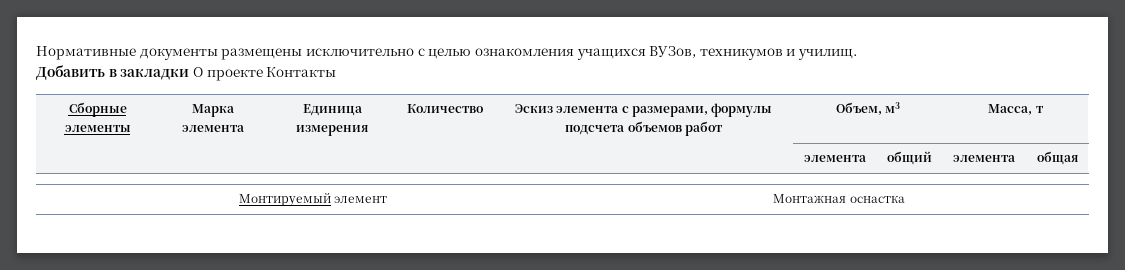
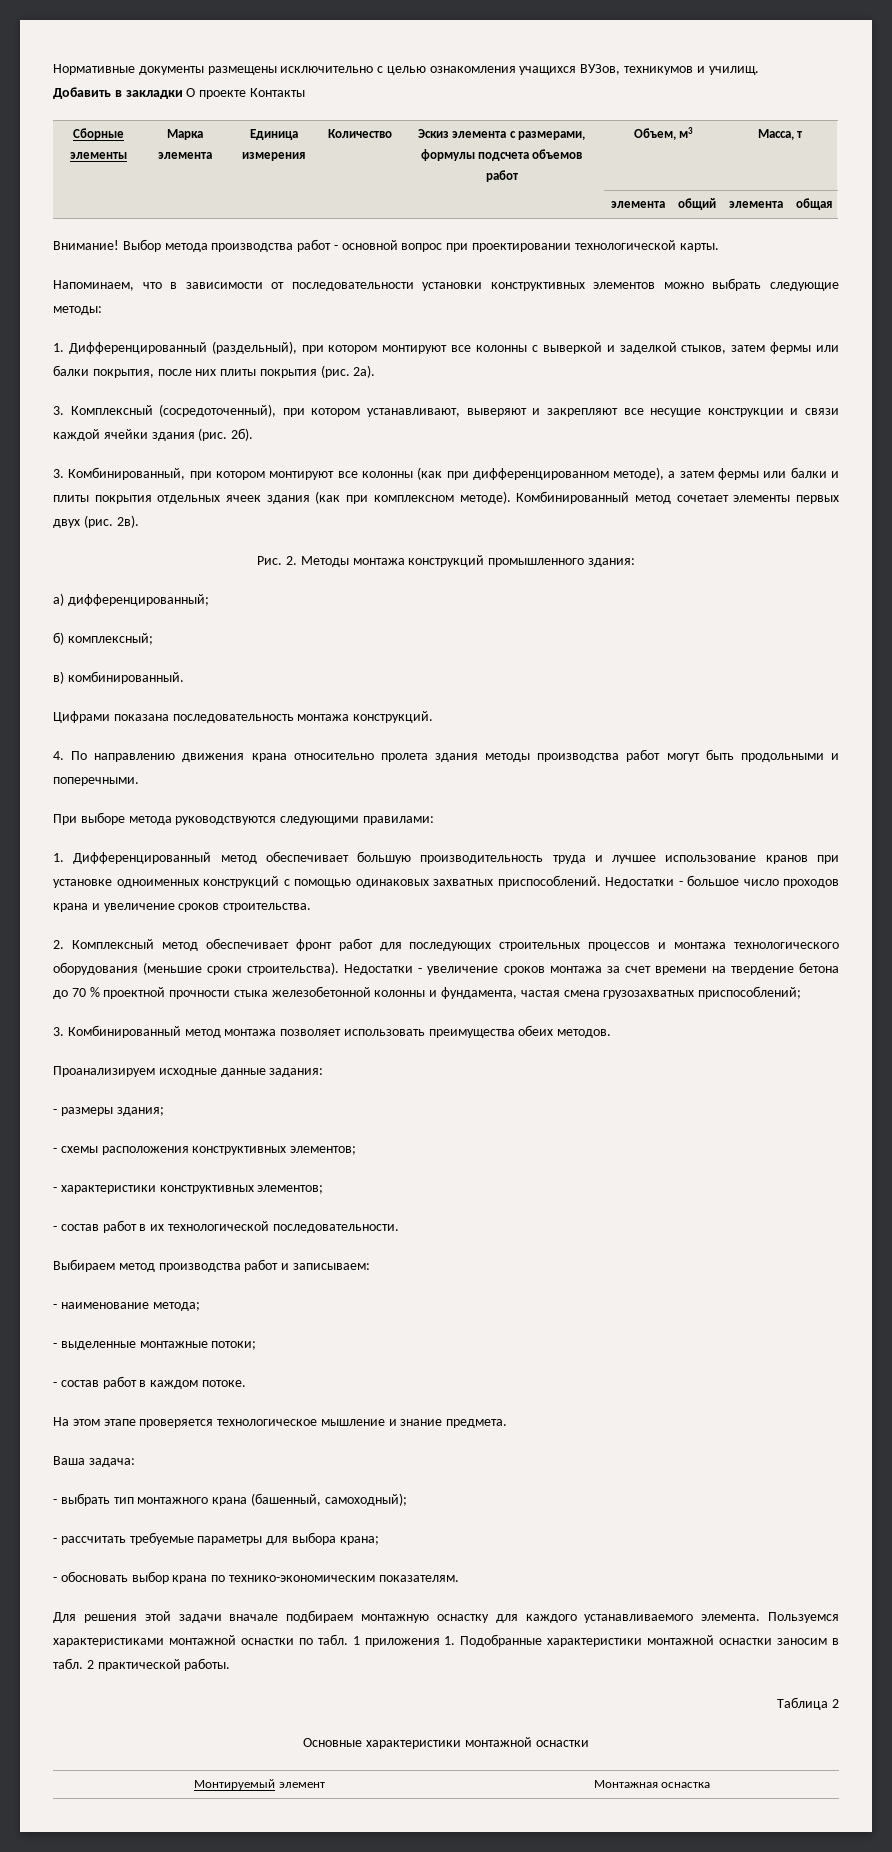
+ Внимание! Выбор метода производства работ - основной вопрос при проектировании технологической карты.
+ Напоминаем, что в зависимости от последовательности установки конструктивных элементов можно выбрать следующие методы:
+ 1. Дифференцированный (раздельный), при котором монтируют все колонны с выверкой и заделкой стыков, затем фермы или балки покрытия, после них плиты покрытия (рис. 2а).
+ 3. Комплексный (сосредоточенный), при котором устанавливают, выверяют и закрепляют все несущие конструкции и связи каждой ячейки здания (рис. 2б).
+ 3. Комбинированный, при котором монтируют все колонны (как при дифференцированном методе), а затем фермы или балки и плиты покрытия отдельных ячеек здания (как при комплексном методе). Комбинированный метод сочетает элементы первых двух (рис. 2в).
+ Рис. 2. Методы монтажа конструкций промышленного здания:
+ а) дифференцированный;
+ б) комплексный;
+ в) комбинированный.
+ Цифрами показана последовательность монтажа конструкций.
+ 4. По направлению движения крана относительно пролета здания методы производства работ могут быть продольными и поперечными.
+ При выборе метода руководствуются следующими правилами:
+ 1. Дифференцированный метод обеспечивает большую производительность труда и лучшее использование кранов при установке одноименных конструкций с помощью одинаковых захватных приспособлений. Недостатки - большое число проходов крана и увеличение сроков строительства.
+ 2. Комплексный метод обеспечивает фронт работ для последующих строительных процессов и монтажа технологического оборудования (меньшие сроки строительства). Недостатки - увеличение сроков монтажа за счет времени на твердение бетона до 70 % проектной прочности стыка железобетонной колонны и фундамента, частая смена грузозахватных приспособлений;
+ 3. Комбинированный метод монтажа позволяет использовать преимущества обеих методов.
+ Проанализируем исходные данные задания:
+ - размеры здания;
+ - схемы расположения конструктивных элементов;
+ - характеристики конструктивных элементов;
+ - состав работ в их технологической последовательности.
+ Выбираем метод производства работ и записываем:
+ - наименование метода;
+ - выделенные монтажные потоки;
+ - состав работ в каждом потоке.
+ На этом этапе проверяется технологическое мышление и знание предмета.
+ Ваша задача:
+ - выбрать тип монтажного крана (башенный, самоходный);
+ - рассчитать требуемые параметры для выбора крана;
+ - обосновать выбор крана по технико-экономическим показателям.
+ Для решения этой задачи вначале подбираем монтажную оснастку для каждого устанавливаемого элемента. Пользуемся характеристиками монтажной оснастки по табл. 1 приложения 1. Подобранные характеристики монтажной оснастки заносим в табл. 2 практической работы.
+ Таблица 2
+ Основные характеристики монтажной оснастки

